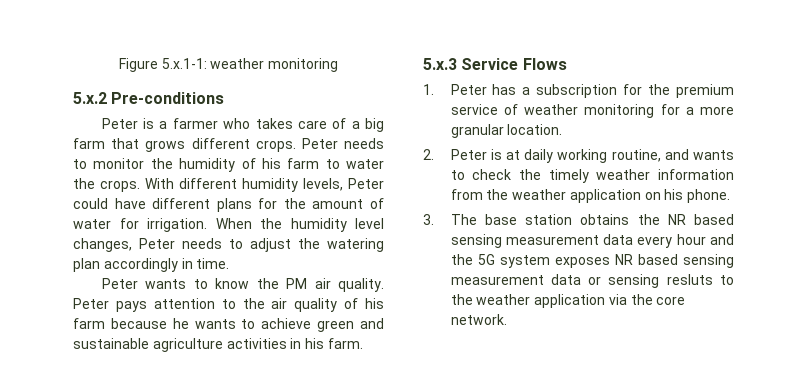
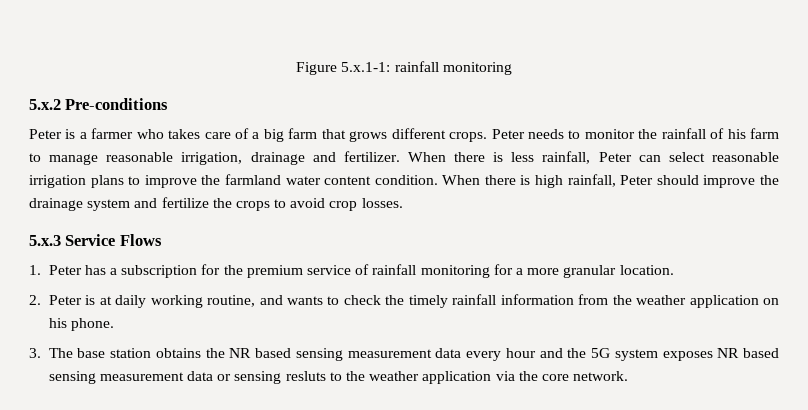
- Figure 5.x.1-1: weather monitoring
+ Figure 5.x.1-1: rainfall monitoring
- Peter needs to monitor the humidity of his farm to water the crops. With different humidity levels, Peter could have different plans for the amount of water for irrigation. When the humidity level changes, Peter needs to adjust the watering plan accordingly in time.
- Peter wants to know the PM air quality. Peter pays attention to the air quality of his farm because he wants to achieve green and sustainable agriculture activities in his farm.
+ Peter needs to monitor the rainfall of his farm to manage reasonable irrigation, drainage and fertilizer. When there is less rainfall, Peter can select reasonable irrigation plans to improve the farmland water content condition. When there is high rainfall, Peter should improve the drainage system and fertilize the crops to avoid crop losses.
- 1. Peter has a subscription for the premium service of weather monitoring for a more granular location.
+ 1. Peter has a subscription for the premium service of rainfall monitoring for a more granular location.
- 2. Peter is at daily working routine, and wants to check the timely weather information from the weather application on his phone.
+ 2. Peter is at daily working routine, and wants to check the timely rainfall information from the weather application on his phone.

